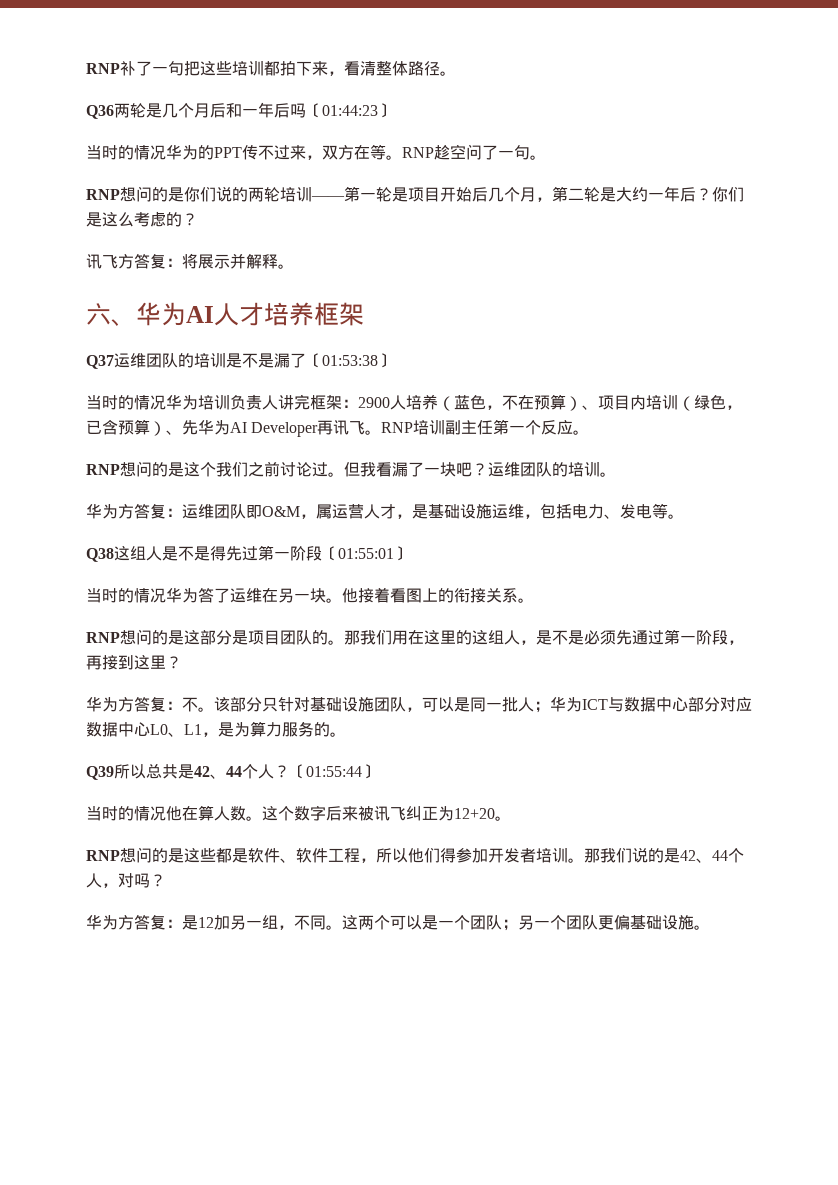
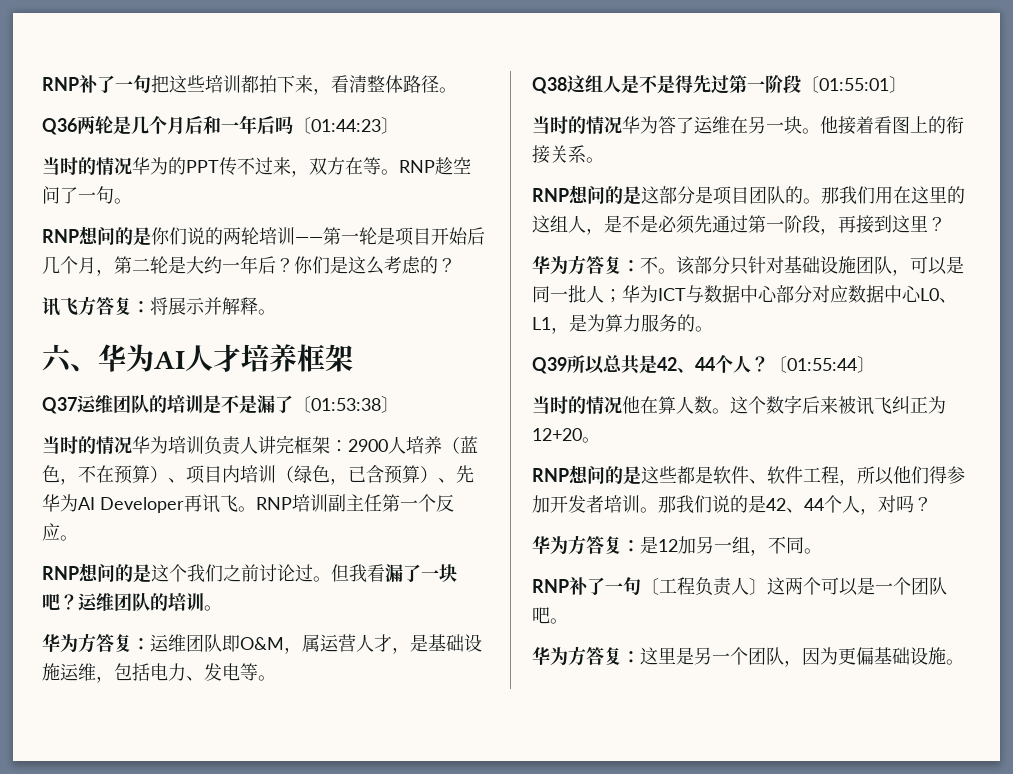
- 华为方答复：是12加另一组，不同。这两个可以是一个团队；另一个团队更偏基础设施。
+ 华为方答复：是12加另一组，不同。
+ RNP补了一句〔工程负责人〕这两个可以是一个团队吧。
+ 华为方答复：这里是另一个团队，因为更偏基础设施。

